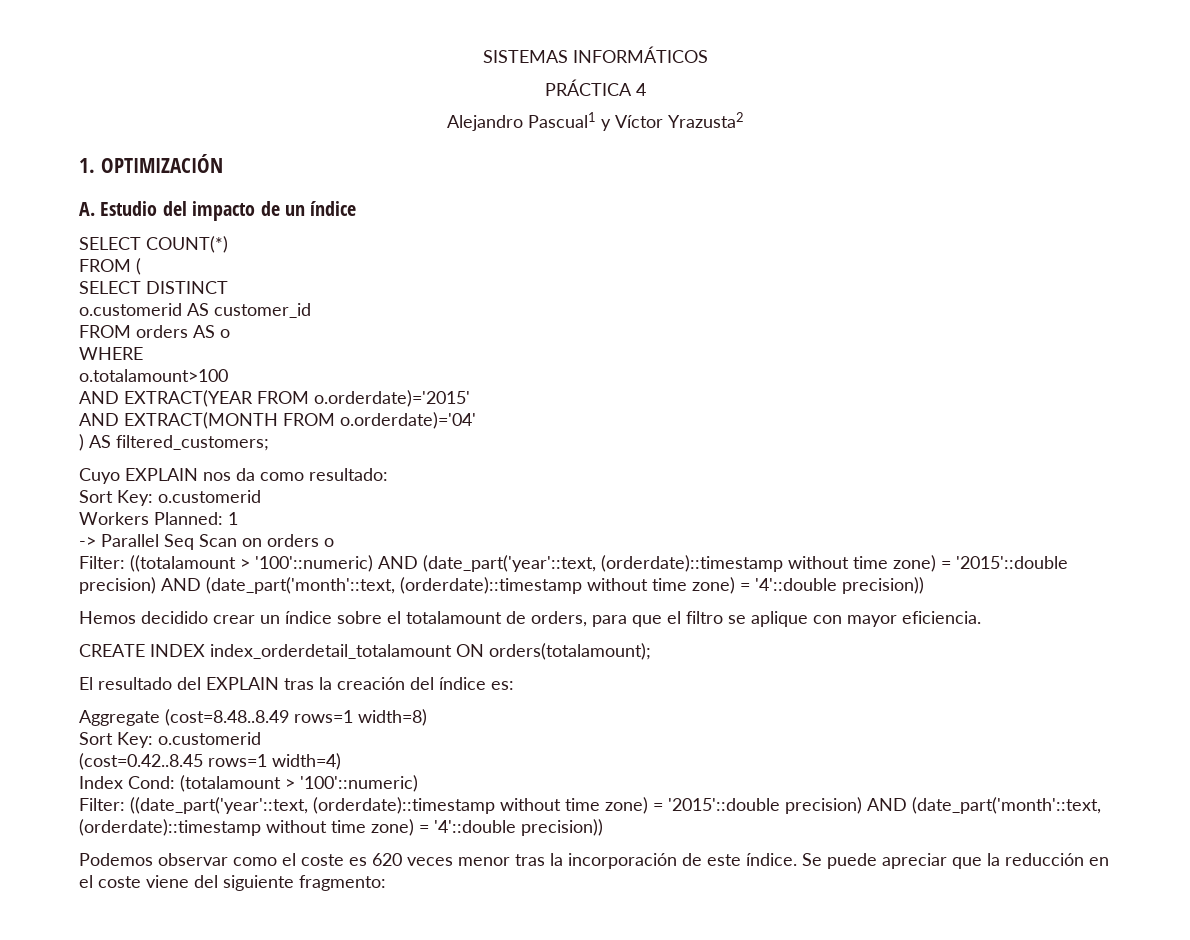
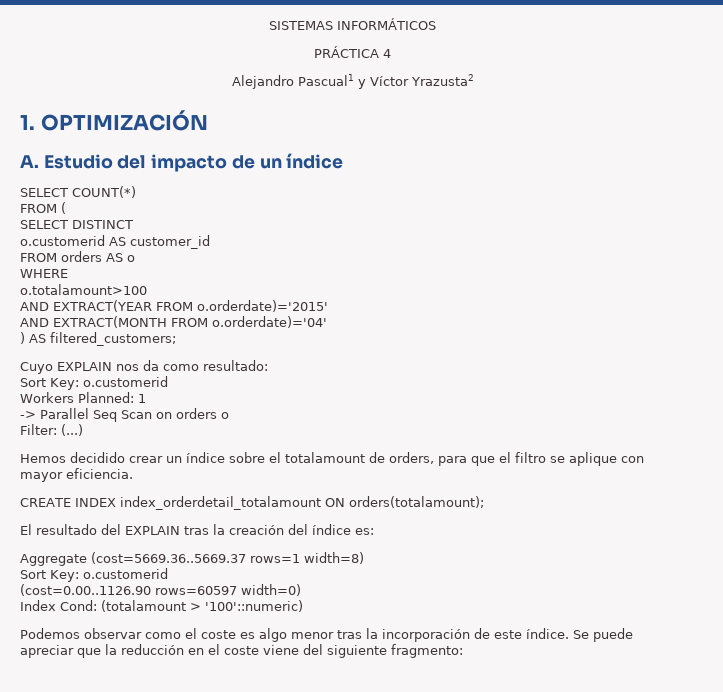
- Filter: ((totalamount > '100'::numeric) AND (date_part('year'::text, (orderdate)::timestamp without time zone) = '2015'::double precision) AND (date_part('month'::text, (orderdate)::timestamp without time zone) = '4'::double precision))
+ Filter: (...)
- Aggregate (cost=8.48..8.49 rows=1 width=8)
+ Aggregate (cost=5669.36..5669.37 rows=1 width=8)
- (cost=0.42..8.45 rows=1 width=4)
+ (cost=0.00..1126.90 rows=60597 width=0)
- Filter: ((date_part('year'::text, (orderdate)::timestamp without time zone) = '2015'::double precision) AND (date_part('month'::text, (orderdate)::timestamp without time zone) = '4'::double precision))
- Podemos observar como el coste es 620 veces menor tras la incorporación de este índice.
+ Podemos observar como el coste es algo menor tras la incorporación de este índice.

